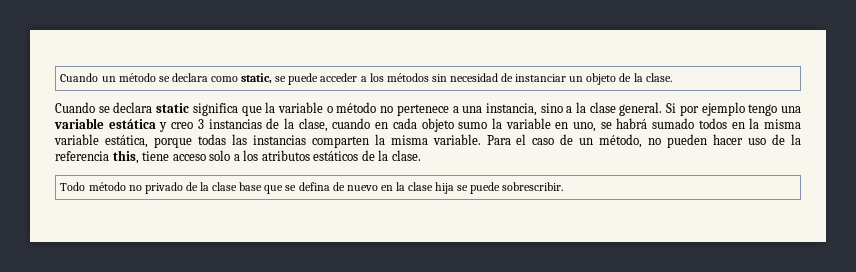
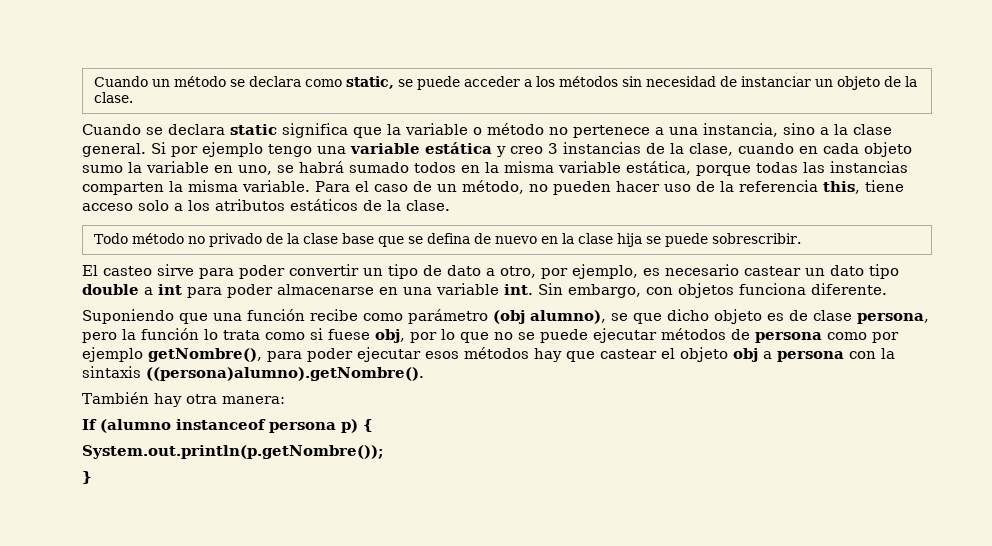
+ El casteo sirve para poder convertir un tipo de dato a otro, por ejemplo, es necesario castear un dato tipo double a int para poder almacenarse en una variable int. Sin embargo, con objetos funciona diferente.
+ Suponiendo que una función recibe como parámetro (obj alumno), se que dicho objeto es de clase persona, pero la función lo trata como si fuese obj, por lo que no se puede ejecutar métodos de persona como por ejemplo getNombre(), para poder ejecutar esos métodos hay que castear el objeto obj a persona con la sintaxis ((persona)alumno).getNombre().
+ También hay otra manera:
+ If (alumno instanceof persona p) {
+ System.out.println(p.getNombre());
+ }

